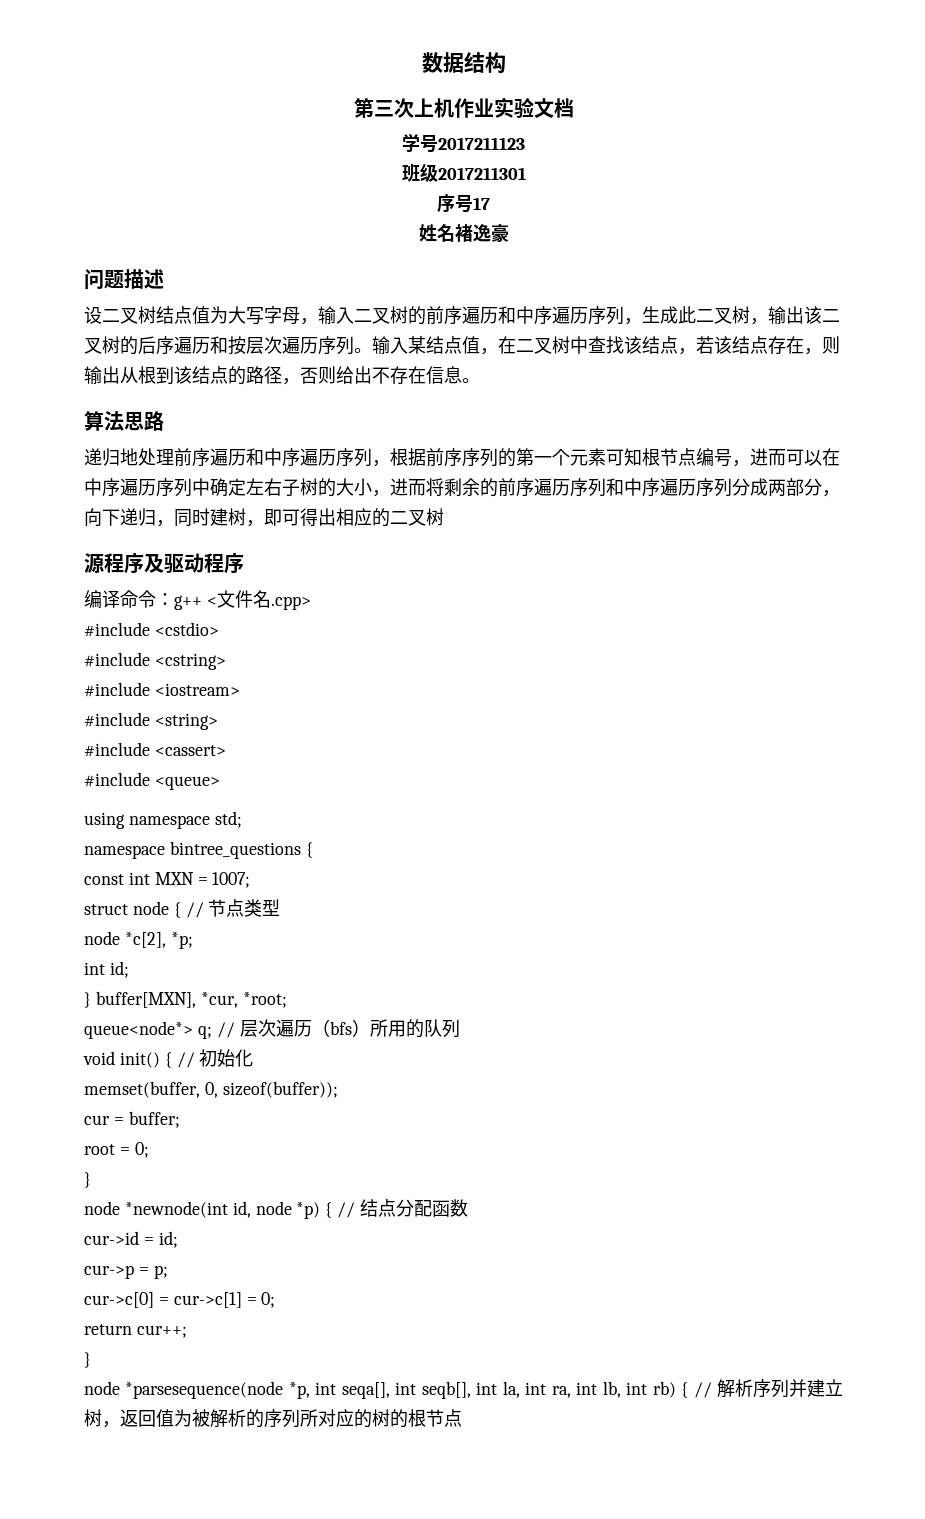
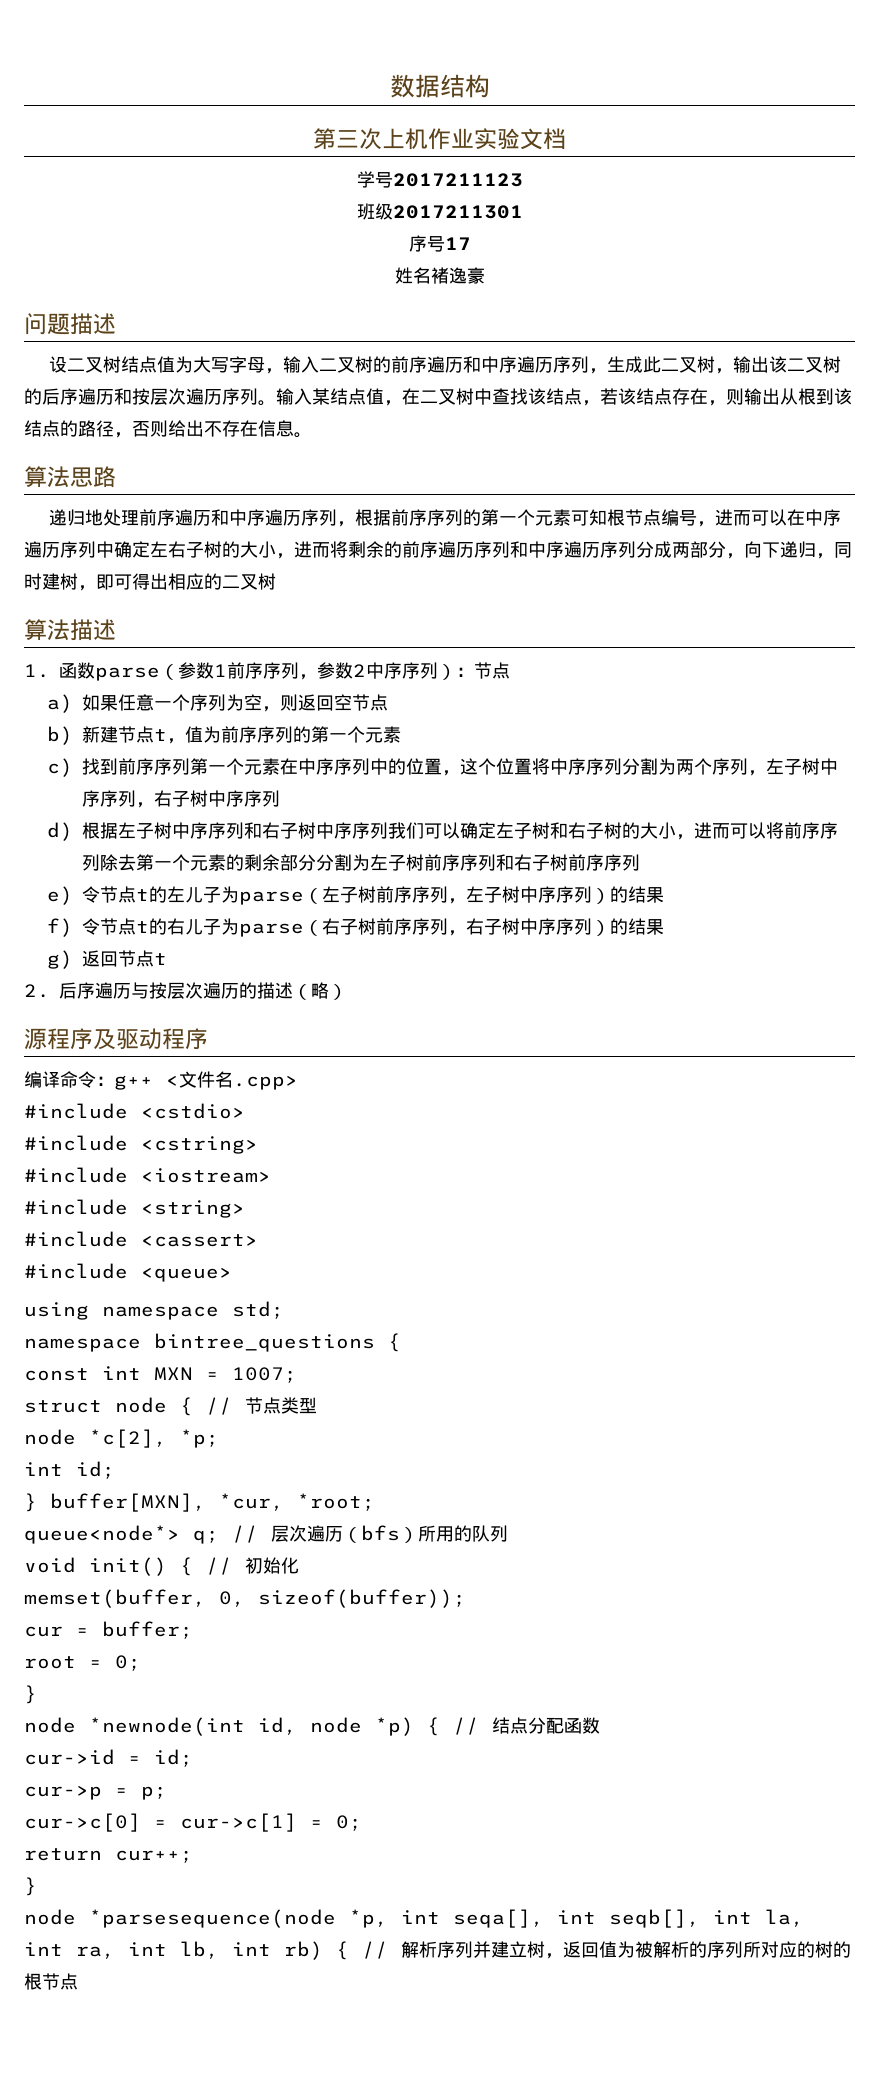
+ 算法描述
+ 1.函数parse（参数1前序序列，参数2中序序列）：节点
+ a)如果任意一个序列为空，则返回空节点
+ b)新建节点t，值为前序序列的第一个元素
+ c)找到前序序列第一个元素在中序序列中的位置，这个位置将中序序列分割为两个序列，左子树中序序列，右子树中序序列
+ d)根据左子树中序序列和右子树中序序列我们可以确定左子树和右子树的大小，进而可以将前序序列除去第一个元素的剩余部分分割为左子树前序序列和右子树前序序列
+ e)令节点t的左儿子为parse（左子树前序序列，左子树中序序列）的结果
+ f)令节点t的右儿子为parse（右子树前序序列，右子树中序序列）的结果
+ g)返回节点t
+ 2.后序遍历与按层次遍历的描述（略）

